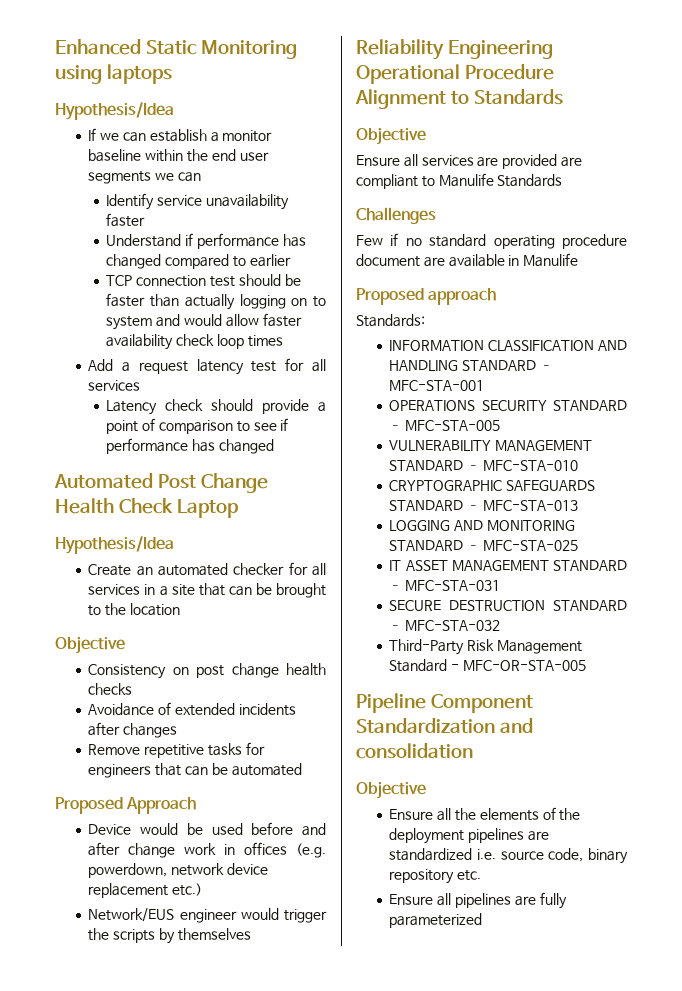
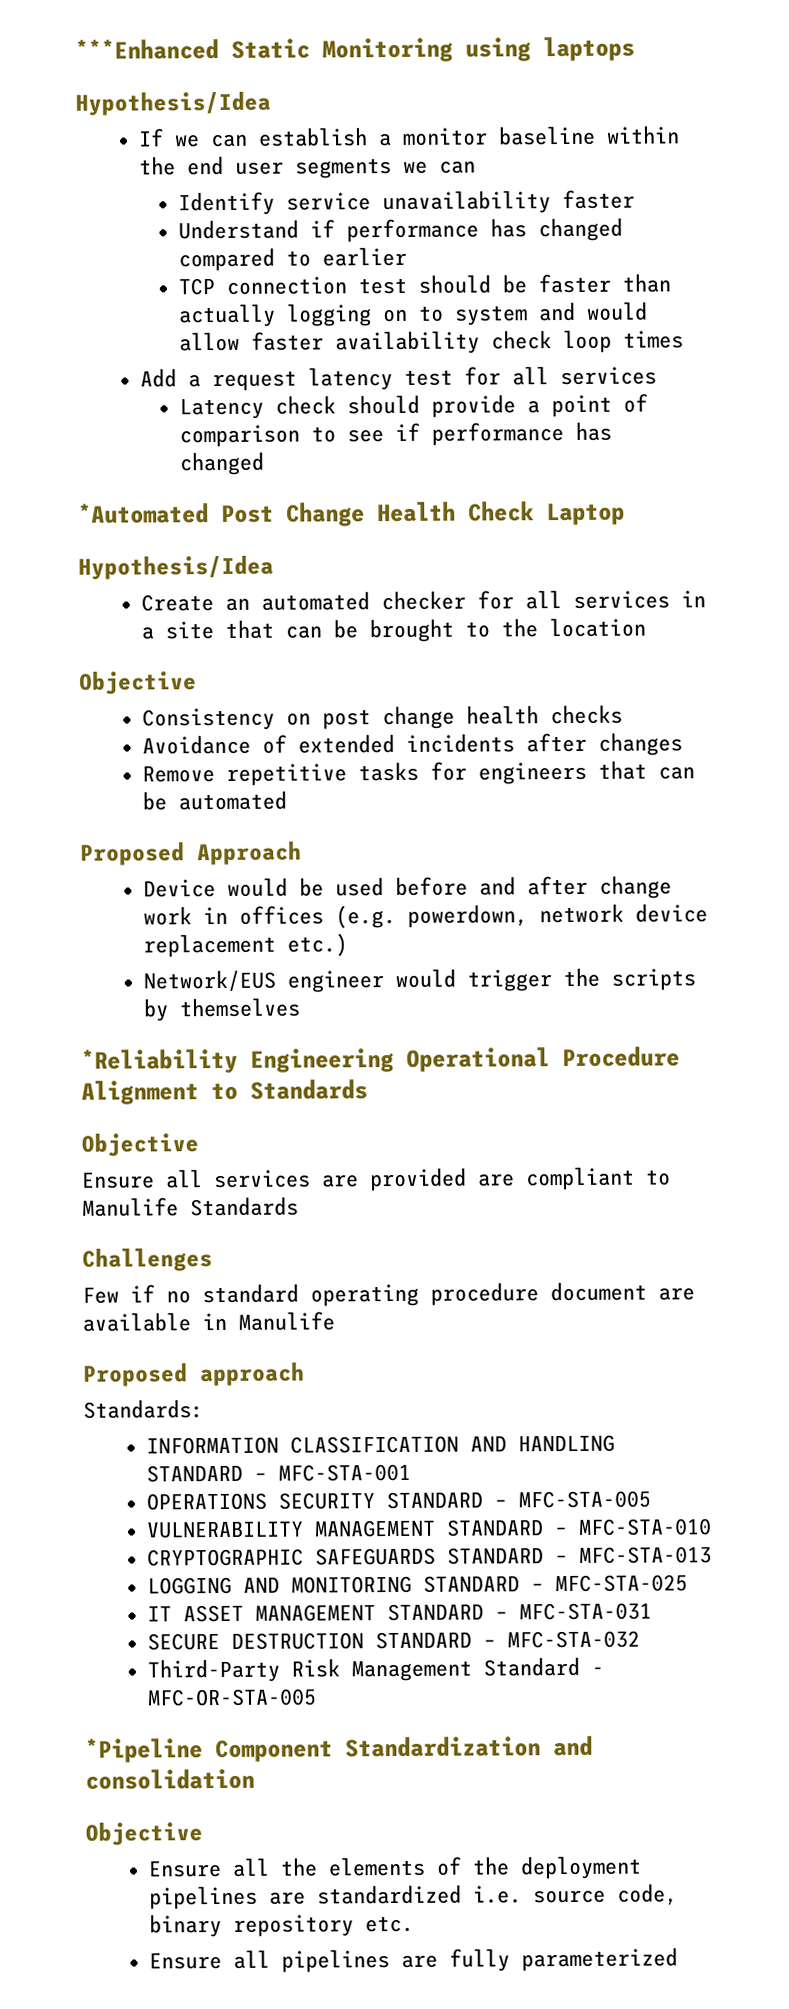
- Enhanced Static Monitoring using laptops
+ ***Enhanced Static Monitoring using laptops
- Automated Post Change Health Check Laptop
+ *Automated Post Change Health Check Laptop
- Reliability Engineering Operational Procedure Alignment to Standards
+ *Reliability Engineering Operational Procedure Alignment to Standards
- Pipeline Component Standardization and consolidation
+ *Pipeline Component Standardization and consolidation

